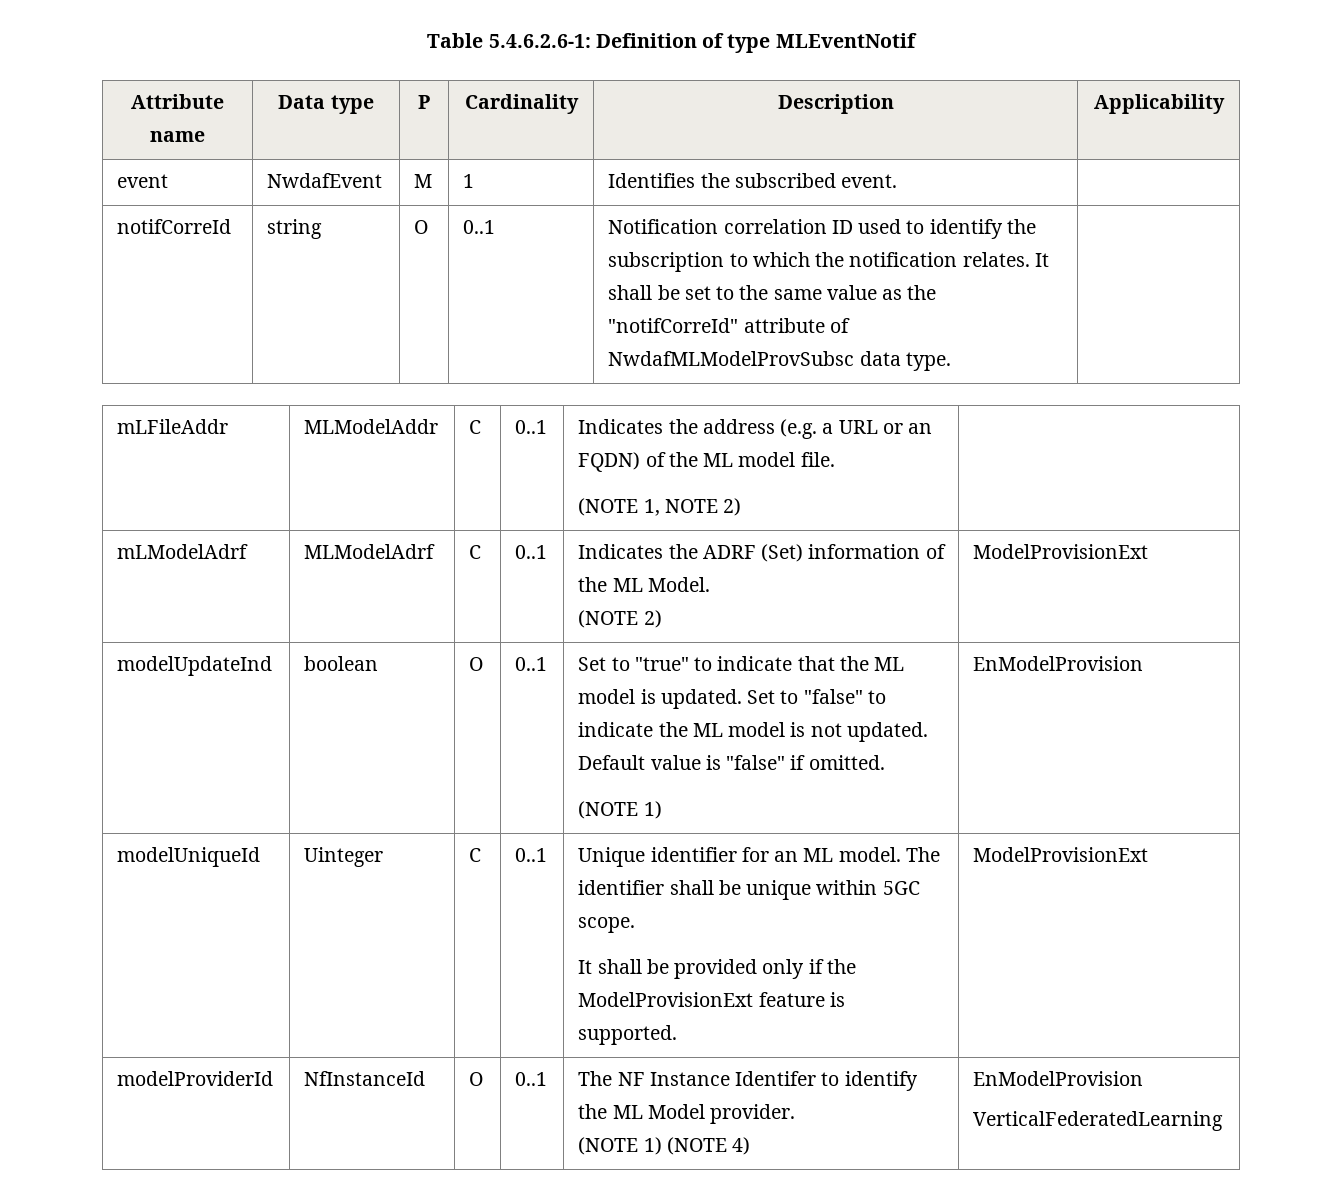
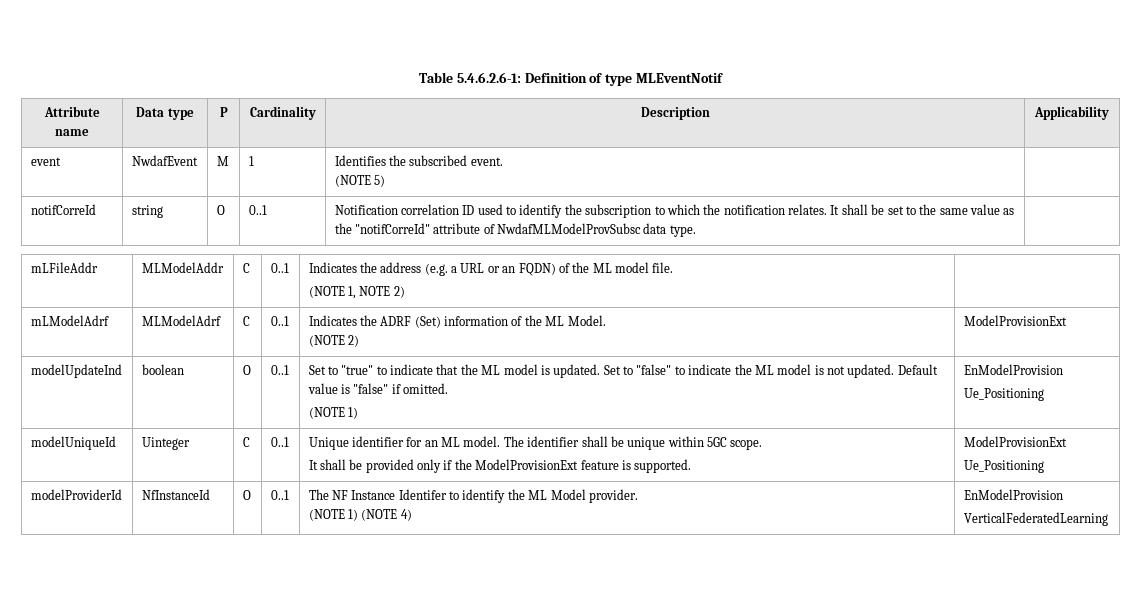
- event | NwdafEvent | M | 1 | Identifies the subscribed event. |
+ event | NwdafEvent | M | 1 | Identifies the subscribed event.
+ (NOTE 5) |
  modelUpdateInd | boolean | O | 0..1 | Set to "true" to indicate that the ML model is updated. Set to "false" to indicate the ML model is not updated. Default value is "false" if omitted.
  (NOTE 1) | EnModelProvision
+ Ue_Positioning
  modelUniqueId | Uinteger | C | 0..1 | Unique identifier for an ML model. The identifier shall be unique within 5GC scope.
  It shall be provided only if the ModelProvisionExt feature is supported. | ModelProvisionExt
+ Ue_Positioning

